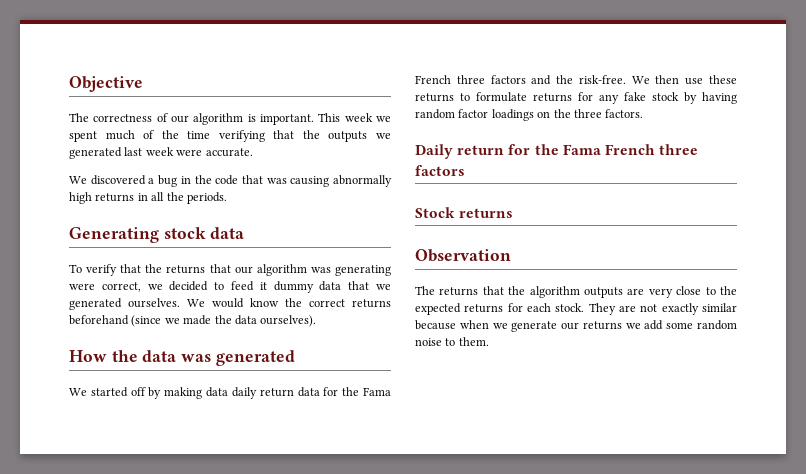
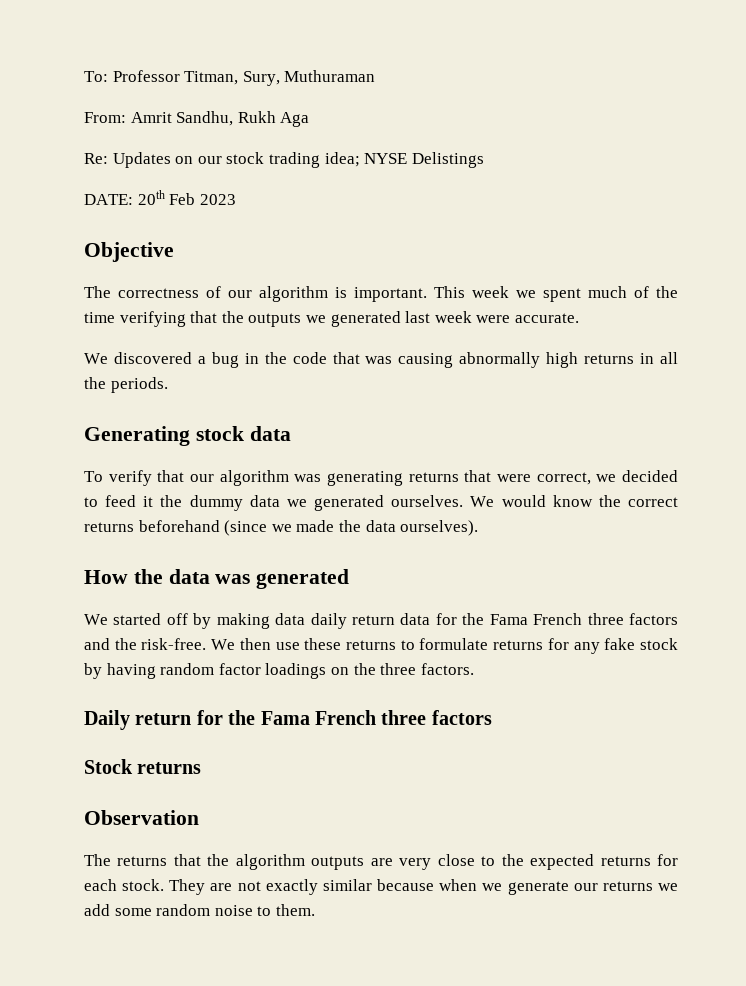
+ To: Professor Titman, Sury, Muthuraman
+ From: Amrit Sandhu, Rukh Aga
+ Re: Updates on our stock trading idea; NYSE Delistings
+ DATE: 20th Feb 2023
- To verify that the returns that our algorithm was generating were correct, we decided to feed it dummy data that we generated ourselves.
+ To verify that our algorithm was generating returns that were correct, we decided to feed it the dummy data we generated ourselves.

